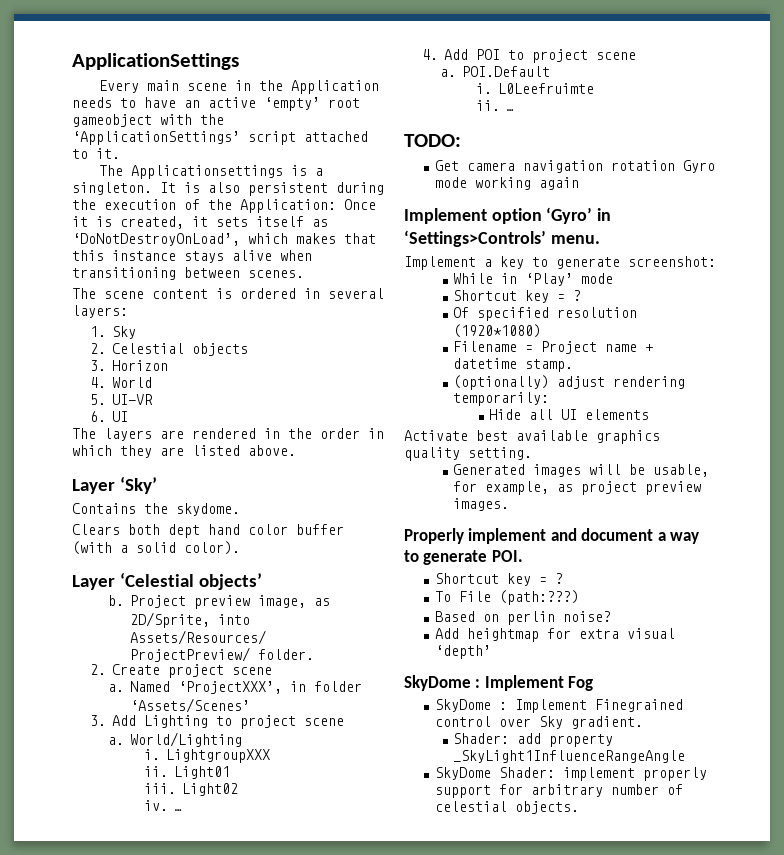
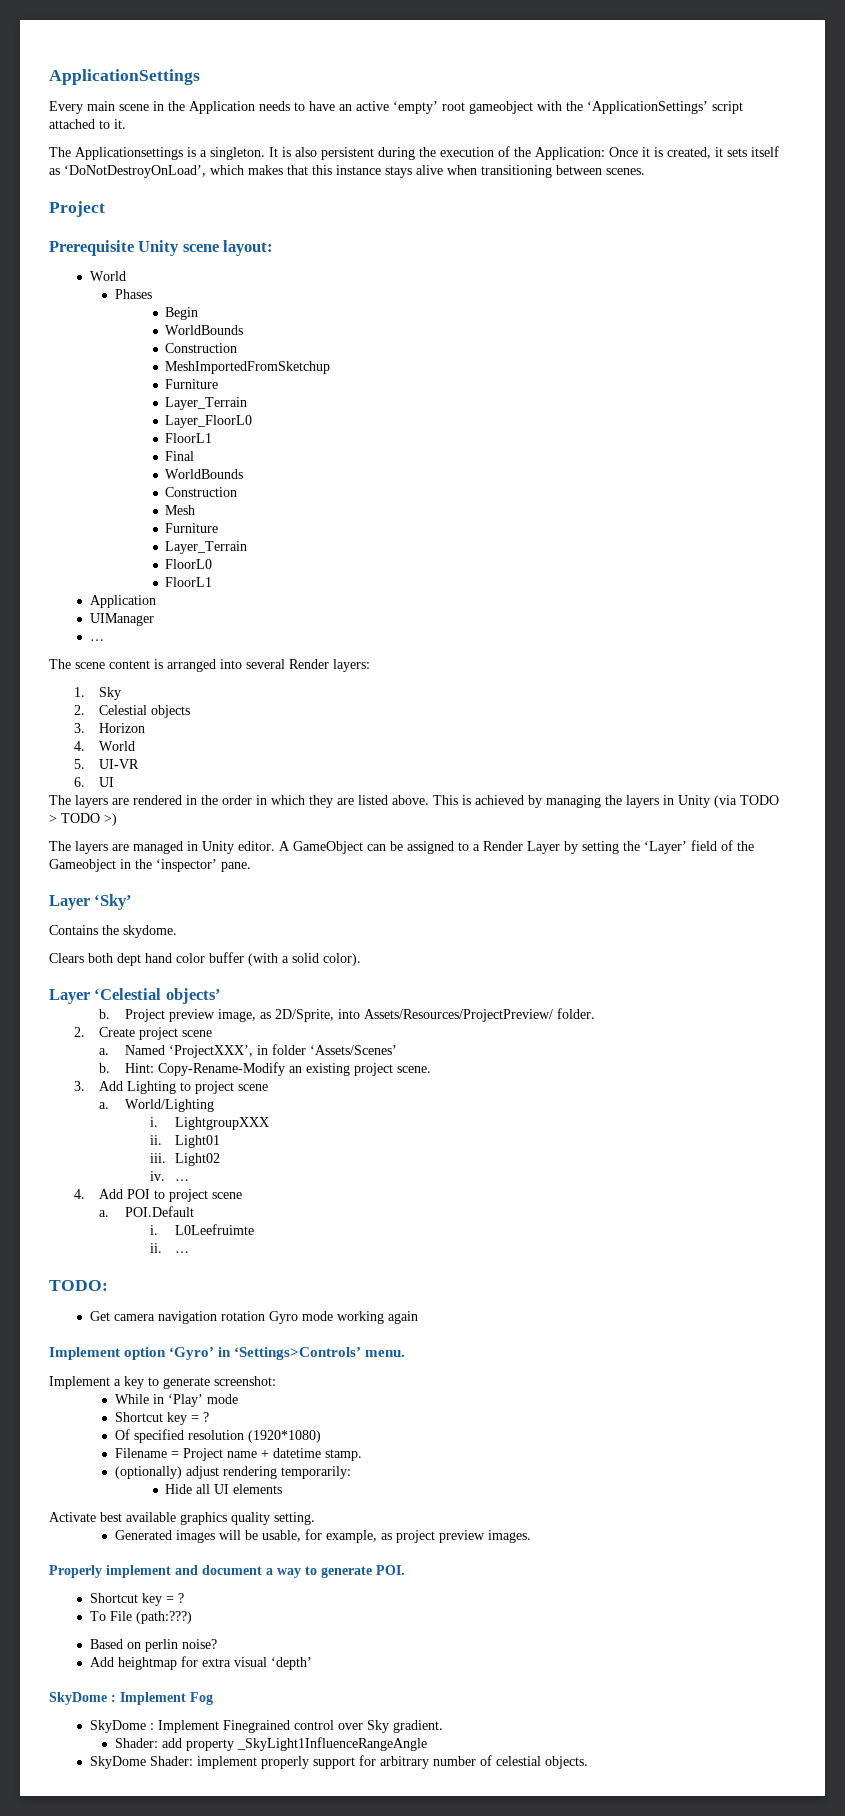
  It is also persistent during the execution of the Application: Once it is created, it sets itself as ‘DoNotDestroyOnLoad’, which makes that this instance stays alive when transitioning between scenes.
+ Project
+ Prerequisite Unity scene layout:
+ World
+ Phases
+ Begin
+ WorldBounds
+ Construction
+ MeshImportedFromSketchup
+ Furniture
+ Layer_Terrain
+ Layer_FloorL0
+ FloorL1
+ Final
+ WorldBounds
+ Construction
+ Mesh
+ Furniture
+ Layer_Terrain
+ FloorL0
+ FloorL1
+ Application
+ UIManager
+ …
- The scene content is ordered in several layers:
+ The scene content is arranged into several Render layers:
+ This is achieved by managing the layers in Unity (via TODO > TODO >)
+ The layers are managed in Unity editor. A GameObject can be assigned to a Render Layer by setting the ‘Layer’ field of the Gameobject in the ‘inspector’ pane.
+ b. Hint: Copy-Rename-Modify an existing project scene.

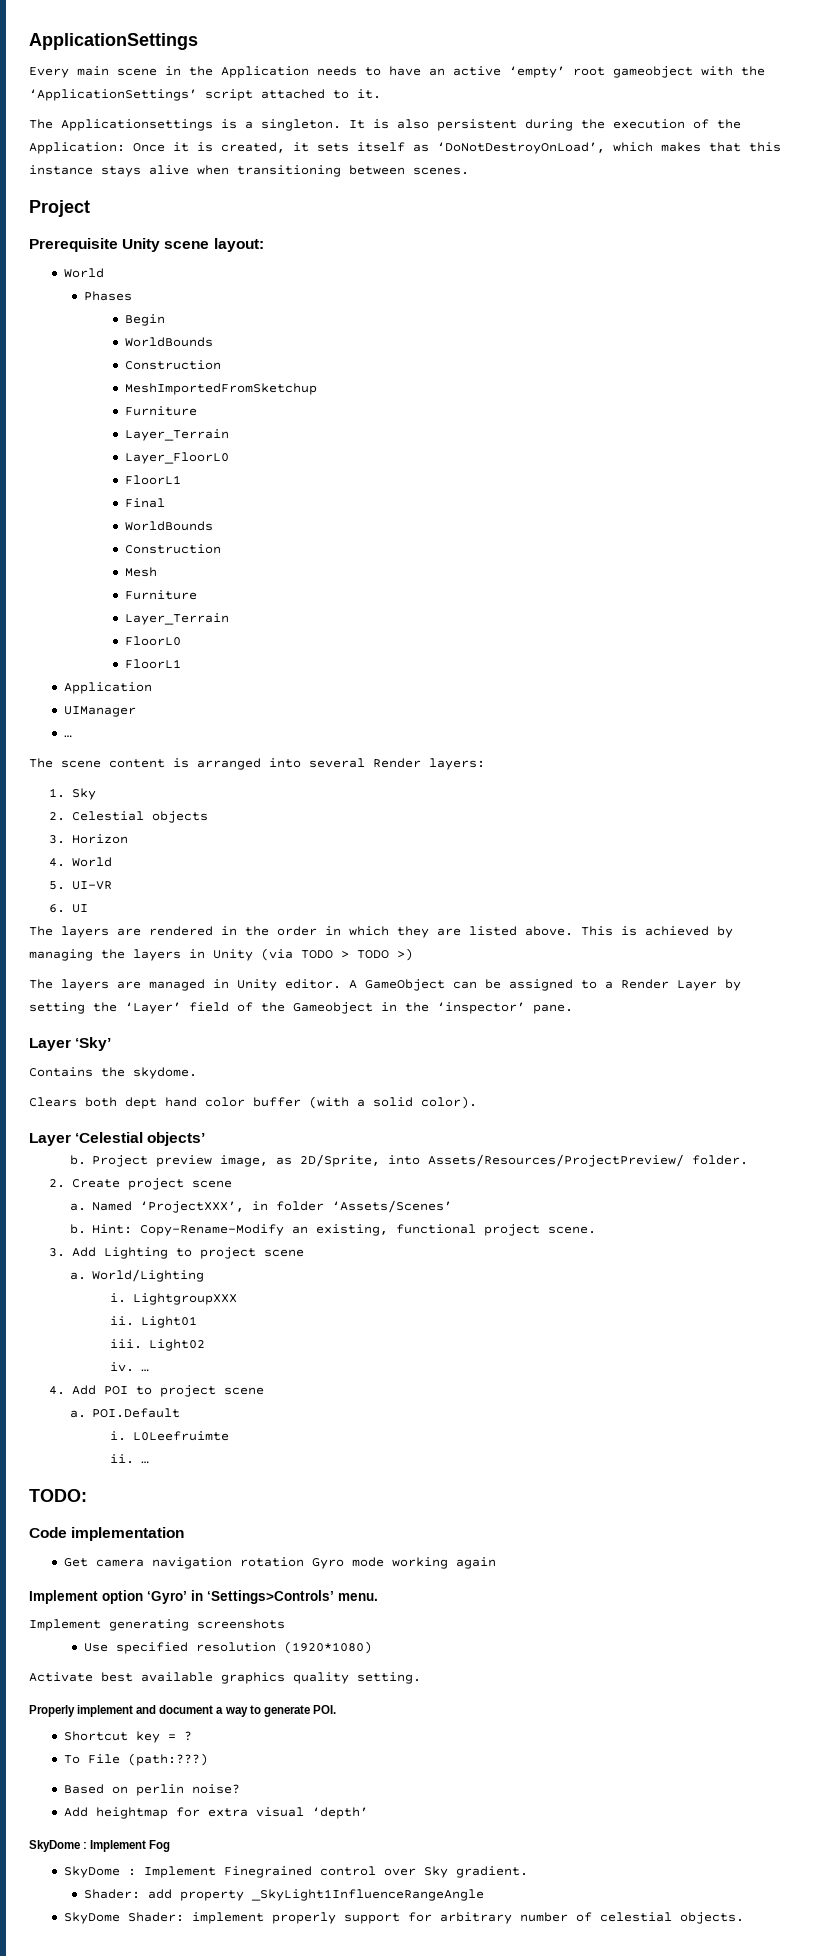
- Hint: Copy-Rename-Modify an existing project scene.
+ Hint: Copy-Rename-Modify an existing, functional project scene.
+ Code implementation
- Implement a key to generate screenshot:
- While in ‘Play’ mode
- Shortcut key = ?
- Of specified resolution (1920*1080)
- Filename = Project name + datetime stamp.
- (optionally) adjust rendering temporarily:
- Hide all UI elements
+ Implement generating screenshots
+ Use specified resolution (1920*1080)
- Generated images will be usable, for example, as project preview images.

